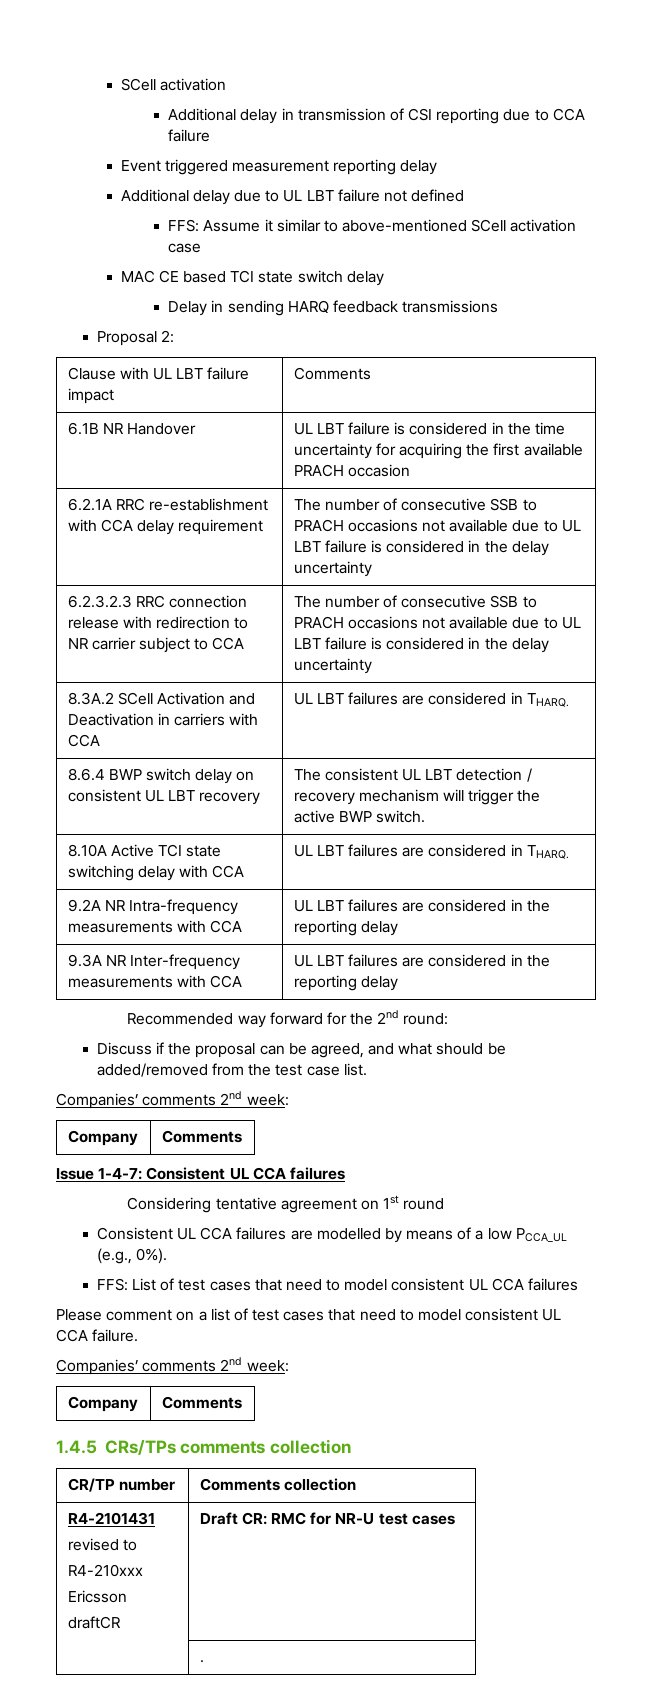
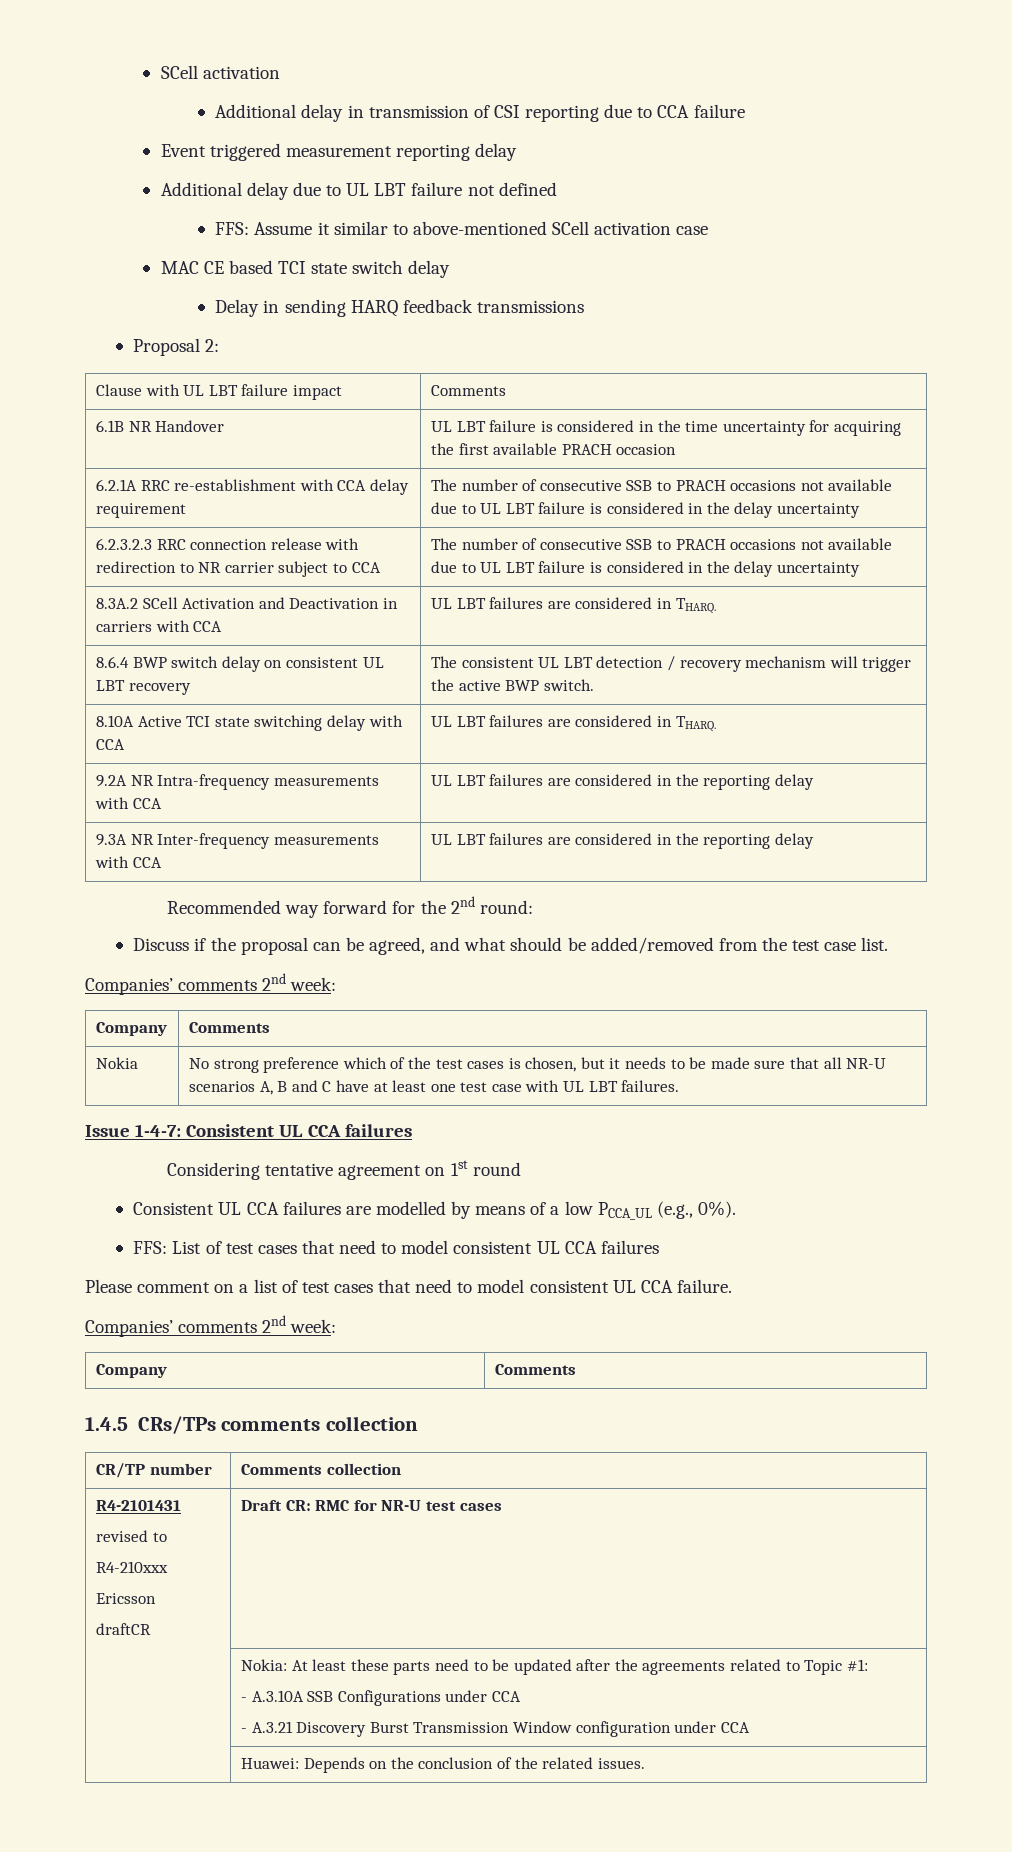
+ Nokia | No strong preference which of the test cases is chosen, but it needs to be made sure that all NR-U scenarios A, B and C have at least one test case with UL LBT failures.
- | .
+ | Nokia: At least these parts need to be updated after the agreements related to Topic #1:
+ - A.3.10A SSB Configurations under CCA
+ - A.3.21 Discovery Burst Transmission Window configuration under CCA
+ | Huawei: Depends on the conclusion of the related issues.

